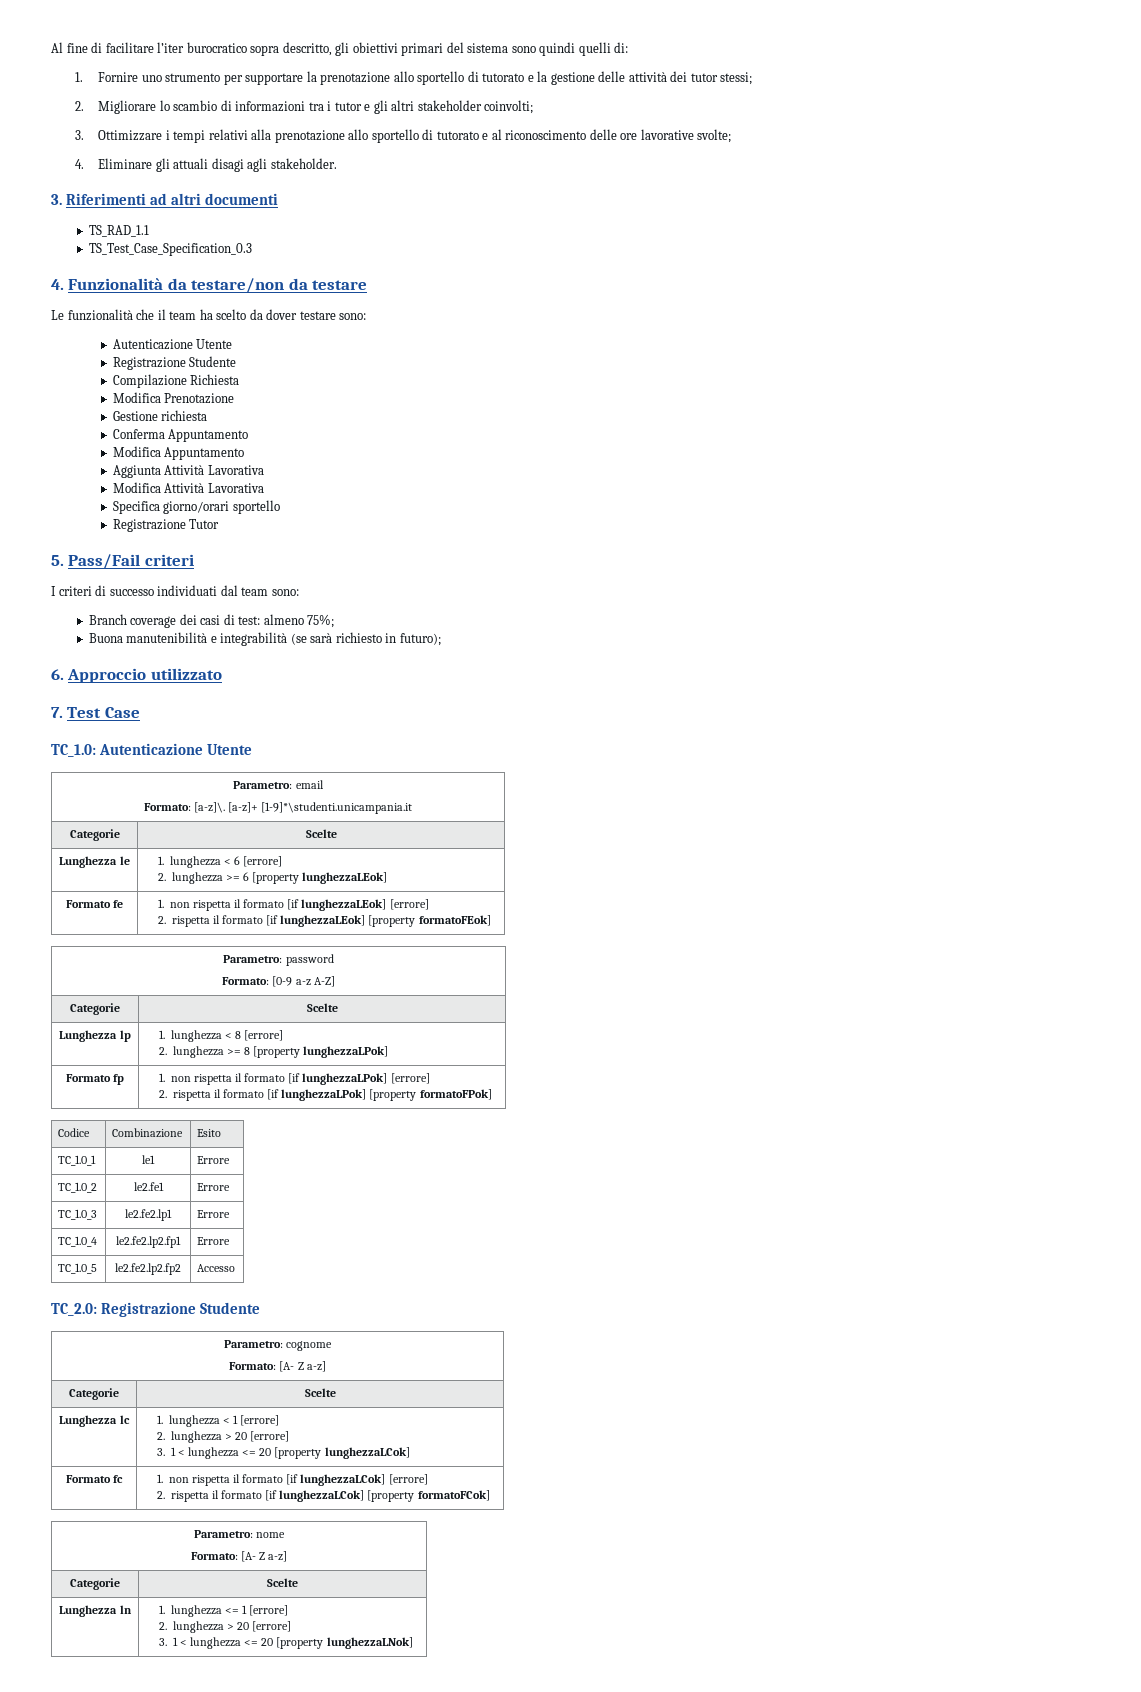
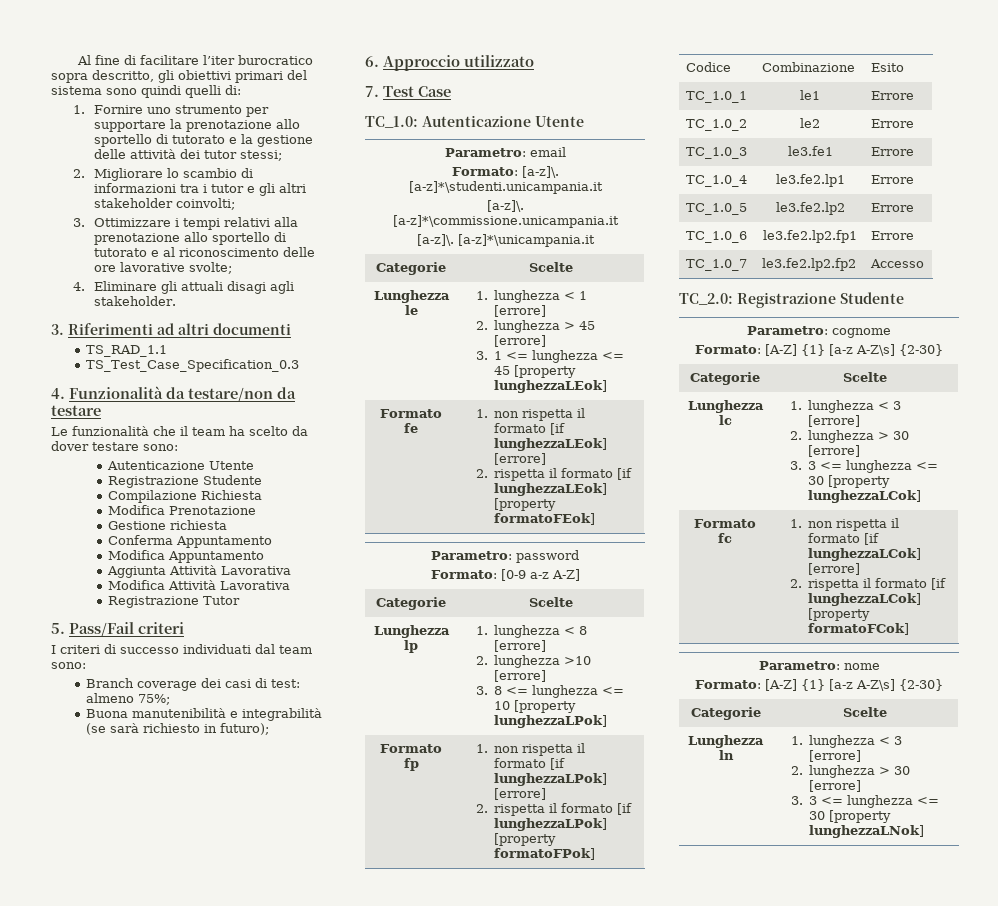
- Specifica giorno/orari sportello
  Parametro: email
- Formato: [a-z]\. [a-z]+ [1-9]*\studenti.unicampania.it
+ Formato: [a-z]\. [a-z]*\studenti.unicampania.it
+ [a-z]\. [a-z]*\commissione.unicampania.it
+ [a-z]\. [a-z]*\unicampania.it
- Lunghezza le | 1. lunghezza < 6 [errore]
- 2. lunghezza >= 6 [property lunghezzaLEok]
+ Lunghezza le | 1. lunghezza < 1 [errore]
+ 2. lunghezza > 45 [errore]
+ 3. 1 <= lunghezza <= 45 [property lunghezzaLEok]
  Lunghezza lp | 1. lunghezza < 8 [errore]
- 2. lunghezza >= 8 [property lunghezzaLPok]
+ 2. lunghezza >10 [errore]
+ 3. 8 <= lunghezza <= 10 [property lunghezzaLPok]
- TC_1.0_2 | le2.fe1 | Errore
+ TC_1.0_2 | le2 | Errore
- TC_1.0_3 | le2.fe2.lp1 | Errore
+ TC_1.0_3 | le3.fe1 | Errore
- TC_1.0_4 | le2.fe2.lp2.fp1 | Errore
+ TC_1.0_4 | le3.fe2.lp1 | Errore
- TC_1.0_5 | le2.fe2.lp2.fp2 | Accesso
+ TC_1.0_5 | le3.fe2.lp2 | Errore
+ TC_1.0_6 | le3.fe2.lp2.fp1 | Errore
+ TC_1.0_7 | le3.fe2.lp2.fp2 | Accesso
  Parametro: cognome
- Formato: [A- Z a-z]
+ Formato: [A-Z] {1} [a-z A-Z\s] {2-30}
- Lunghezza lc | 1. lunghezza < 1 [errore]
- 2. lunghezza > 20 [errore]
- 3. 1 < lunghezza <= 20 [property lunghezzaLCok]
+ Lunghezza lc | 1. lunghezza < 3 [errore]
+ 2. lunghezza > 30 [errore]
+ 3. 3 <= lunghezza <= 30 [property lunghezzaLCok]
  Parametro: nome
- Formato: [A- Z a-z]
+ Formato: [A-Z] {1} [a-z A-Z\s] {2-30}
- Lunghezza ln | 1. lunghezza <= 1 [errore]
- 2. lunghezza > 20 [errore]
- 3. 1 < lunghezza <= 20 [property lunghezzaLNok]
+ Lunghezza ln | 1. lunghezza < 3 [errore]
+ 2. lunghezza > 30 [errore]
+ 3. 3 <= lunghezza <= 30 [property lunghezzaLNok]

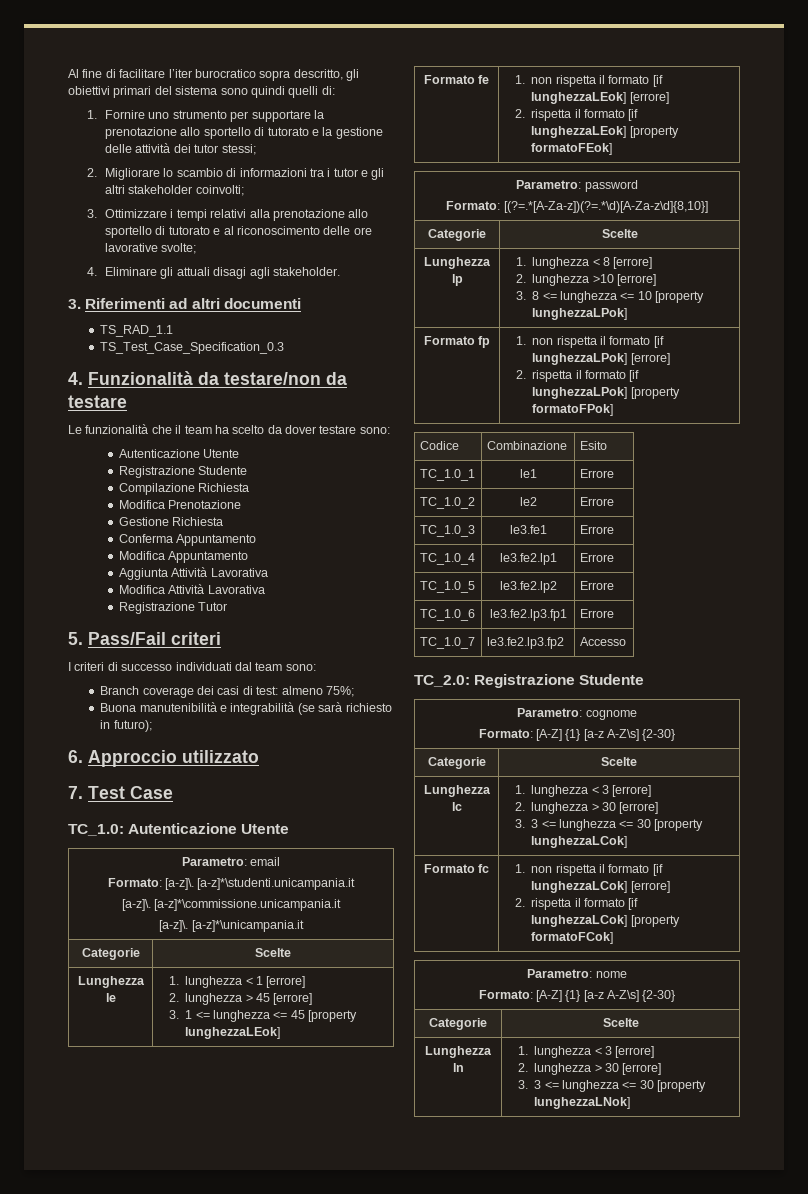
- Gestione richiesta
+ Gestione Richiesta
  Parametro: password
- Formato: [0-9 a-z A-Z]
+ Formato: [(?=.*[A-Za-z])(?=.*\d)[A-Za-z\d]{8,10}]
- TC_1.0_6 | le3.fe2.lp2.fp1 | Errore
+ TC_1.0_6 | le3.fe2.lp3.fp1 | Errore
- TC_1.0_7 | le3.fe2.lp2.fp2 | Accesso
+ TC_1.0_7 | le3.fe2.lp3.fp2 | Accesso

